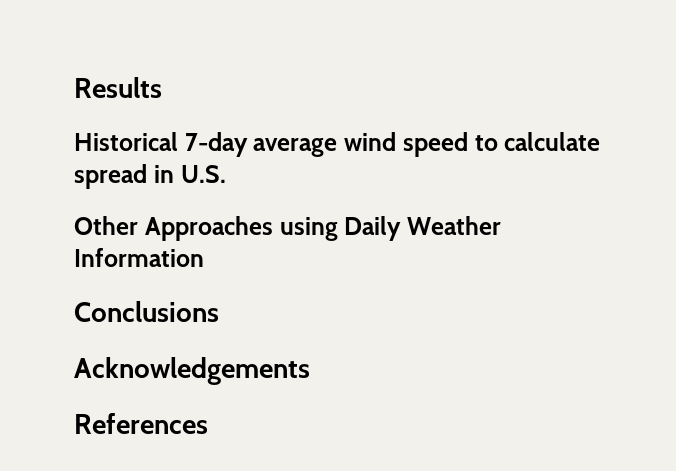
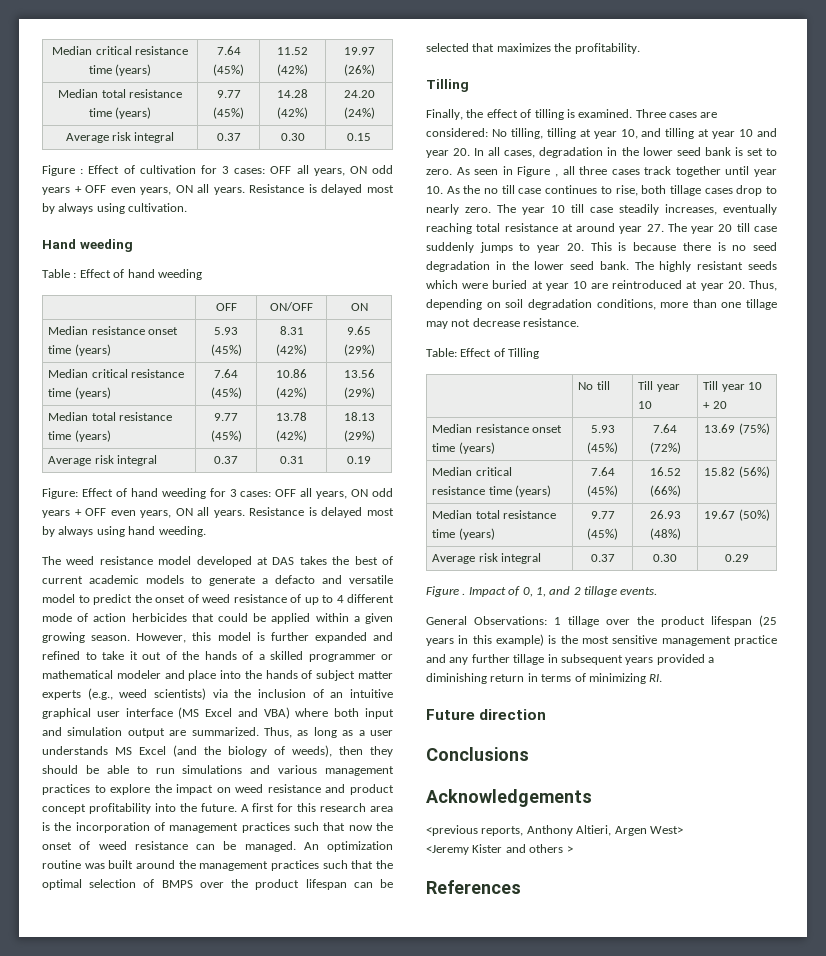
- Results
- Historical 7-day average wind speed to calculate spread in U.S.
- Other Approaches using Daily Weather Information
+ Median critical resistance time (years) | 7.64 (45%) | 11.52 (42%) | 19.97 (26%)
+ Median total resistance time (years) | 9.77 (45%) | 14.28 (42%) | 24.20 (24%)
+ Average risk integral | 0.37 | 0.30 | 0.15
+ Figure : Effect of cultivation for 3 cases: OFF all years, ON odd years + OFF even years, ON all years. Resistance is delayed most by always using cultivation.
+ Hand weeding
+ Table : Effect of hand weeding
+ | OFF | ON/OFF | ON
+ Median resistance onset time (years) | 5.93 (45%) | 8.31 (42%) | 9.65 (29%)
+ Median critical resistance time (years) | 7.64 (45%) | 10.86 (42%) | 13.56 (29%)
+ Median total resistance time (years) | 9.77 (45%) | 13.78 (42%) | 18.13 (29%)
+ Average risk integral | 0.37 | 0.31 | 0.19
+ Figure: Effect of hand weeding for 3 cases: OFF all years, ON odd years + OFF even years, ON all years. Resistance is delayed most by always using hand weeding.
+ The weed resistance model developed at DAS takes the best of current academic models to generate a defacto and versatile model to predict the onset of weed resistance of up to 4 different mode of action herbicides that could be applied within a given growing season. However, this model is further expanded and refined to take it out of the hands of a skilled programmer or mathematical modeler and place into the hands of subject matter experts (e.g., weed scientists) via the inclusion of an intuitive graphical user interface (MS Excel and VBA) where both input and simulation output are summarized. Thus, as long as a user understands MS Excel (and the biology of weeds), then they should be able to run simulations and various management practices to explore the impact on weed resistance and product concept profitability into the future. A first for this research area is the incorporation of management practices such that now the onset of weed resistance can be managed. An optimization routine was built around the management practices such that the optimal selection of BMPS over the product lifespan can be selected that maximizes the profitability.
+ Tilling
+ Finally, the effect of tilling is examined. Three cases are considered: No tilling, tilling at year 10, and tilling at year 10 and year 20. In all cases, degradation in the lower seed bank is set to zero. As seen in Figure , all three cases track together until year 10. As the no till case continues to rise, both tillage cases drop to nearly zero. The year 10 till case steadily increases, eventually reaching total resistance at around year 27. The year 20 till case suddenly jumps to year 20. This is because there is no seed degradation in the lower seed bank. The highly resistant seeds which were buried at year 10 are reintroduced at year 20. Thus, depending on soil degradation conditions, more than one tillage may not decrease resistance.
+ Table: Effect of Tilling
+ | No till | Till year 10 | Till year 10 + 20
+ Median resistance onset time (years) | 5.93 (45%) | 7.64 (72%) | 13.69 (75%)
+ Median critical resistance time (years) | 7.64 (45%) | 16.52 (66%) | 15.82 (56%)
+ Median total resistance time (years) | 9.77 (45%) | 26.93 (48%) | 19.67 (50%)
+ Average risk integral | 0.37 | 0.30 | 0.29
+ Figure . Impact of 0, 1, and 2 tillage events.
+ General Observations: 1 tillage over the product lifespan (25 years in this example) is the most sensitive management practice and any further tillage in subsequent years provided a diminishing return in terms of minimizing RI.
+ Future direction
  Conclusions
  Acknowledgements
+ <previous reports, Anthony Altieri, Argen West>
+ <Jeremy Kister and others >

